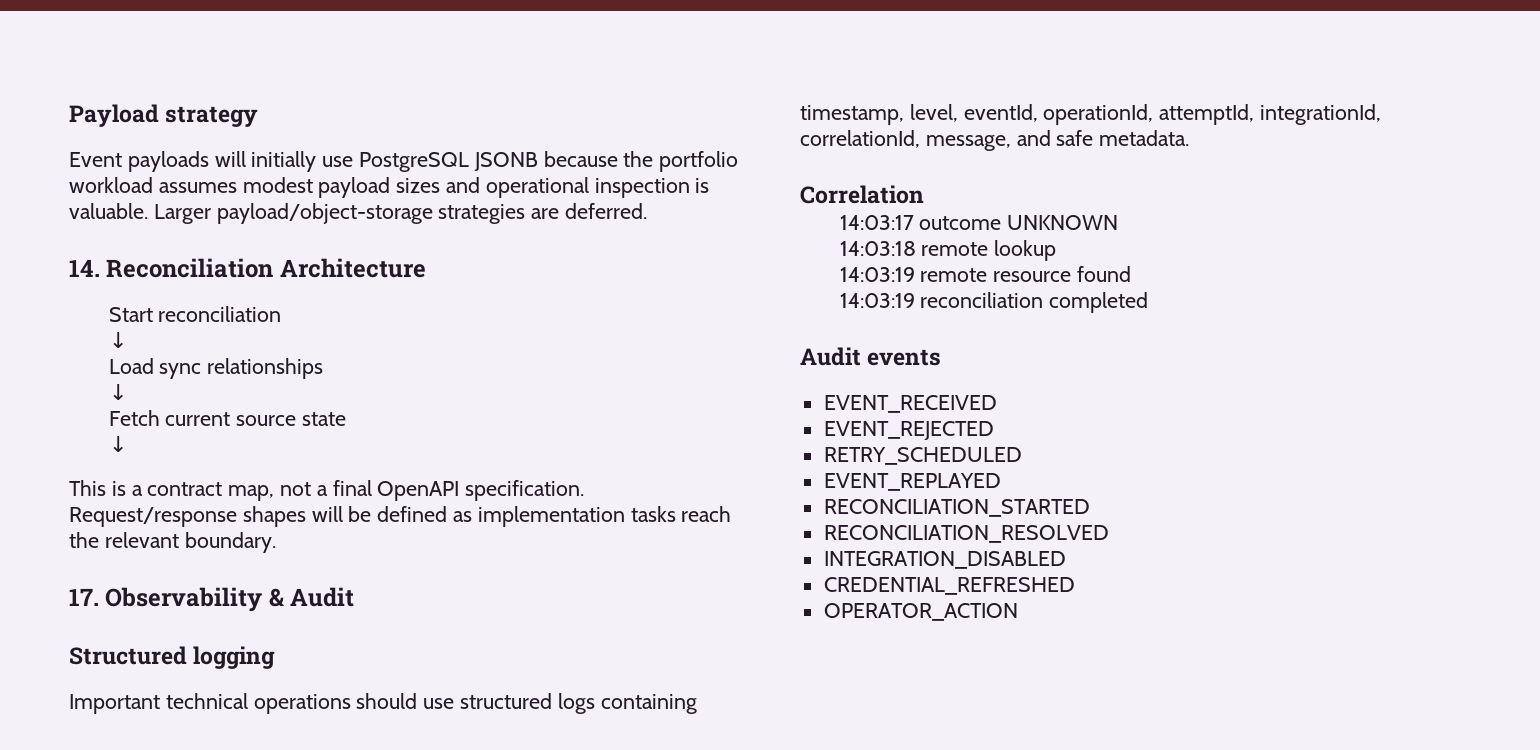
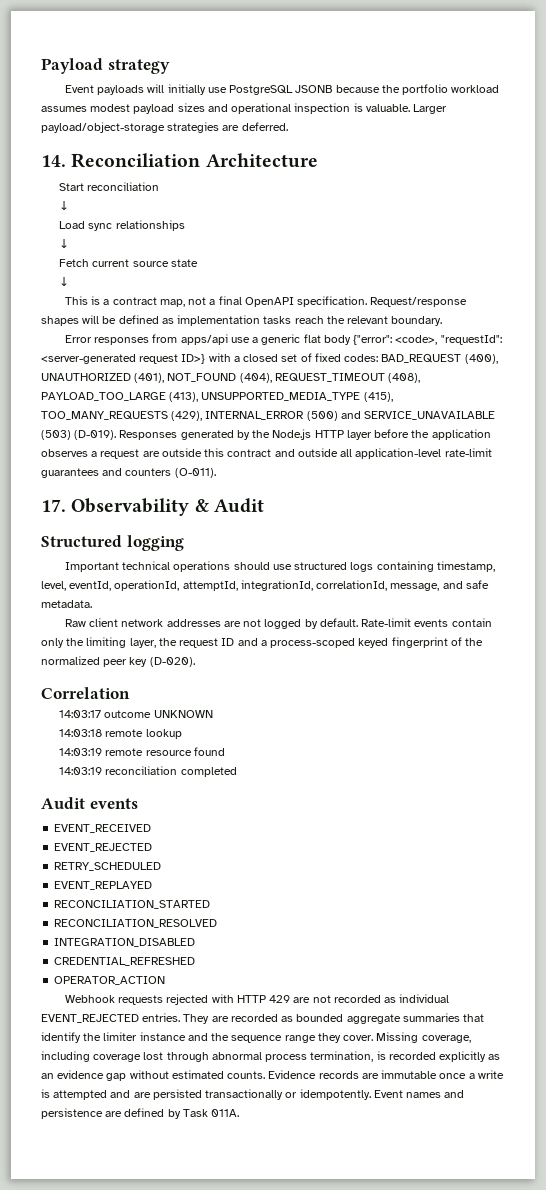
+ Error responses from apps/api use a generic flat body {"error": <code>, "requestId": <server-generated request ID>} with a closed set of fixed codes: BAD_REQUEST (400), UNAUTHORIZED (401), NOT_FOUND (404), REQUEST_TIMEOUT (408), PAYLOAD_TOO_LARGE (413), UNSUPPORTED_MEDIA_TYPE (415), TOO_MANY_REQUESTS (429), INTERNAL_ERROR (500) and SERVICE_UNAVAILABLE (503) (D-019). Responses generated by the Node.js HTTP layer before the application observes a request are outside this contract and outside all application-level rate-limit guarantees and counters (O-011).
+ Raw client network addresses are not logged by default. Rate-limit events contain only the limiting layer, the request ID and a process-scoped keyed fingerprint of the normalized peer key (D-020).
+ Webhook requests rejected with HTTP 429 are not recorded as individual EVENT_REJECTED entries. They are recorded as bounded aggregate summaries that identify the limiter instance and the sequence range they cover. Missing coverage, including coverage lost through abnormal process termination, is recorded explicitly as an evidence gap without estimated counts. Evidence records are immutable once a write is attempted and are persisted transactionally or idempotently. Event names and persistence are defined by Task 011A.

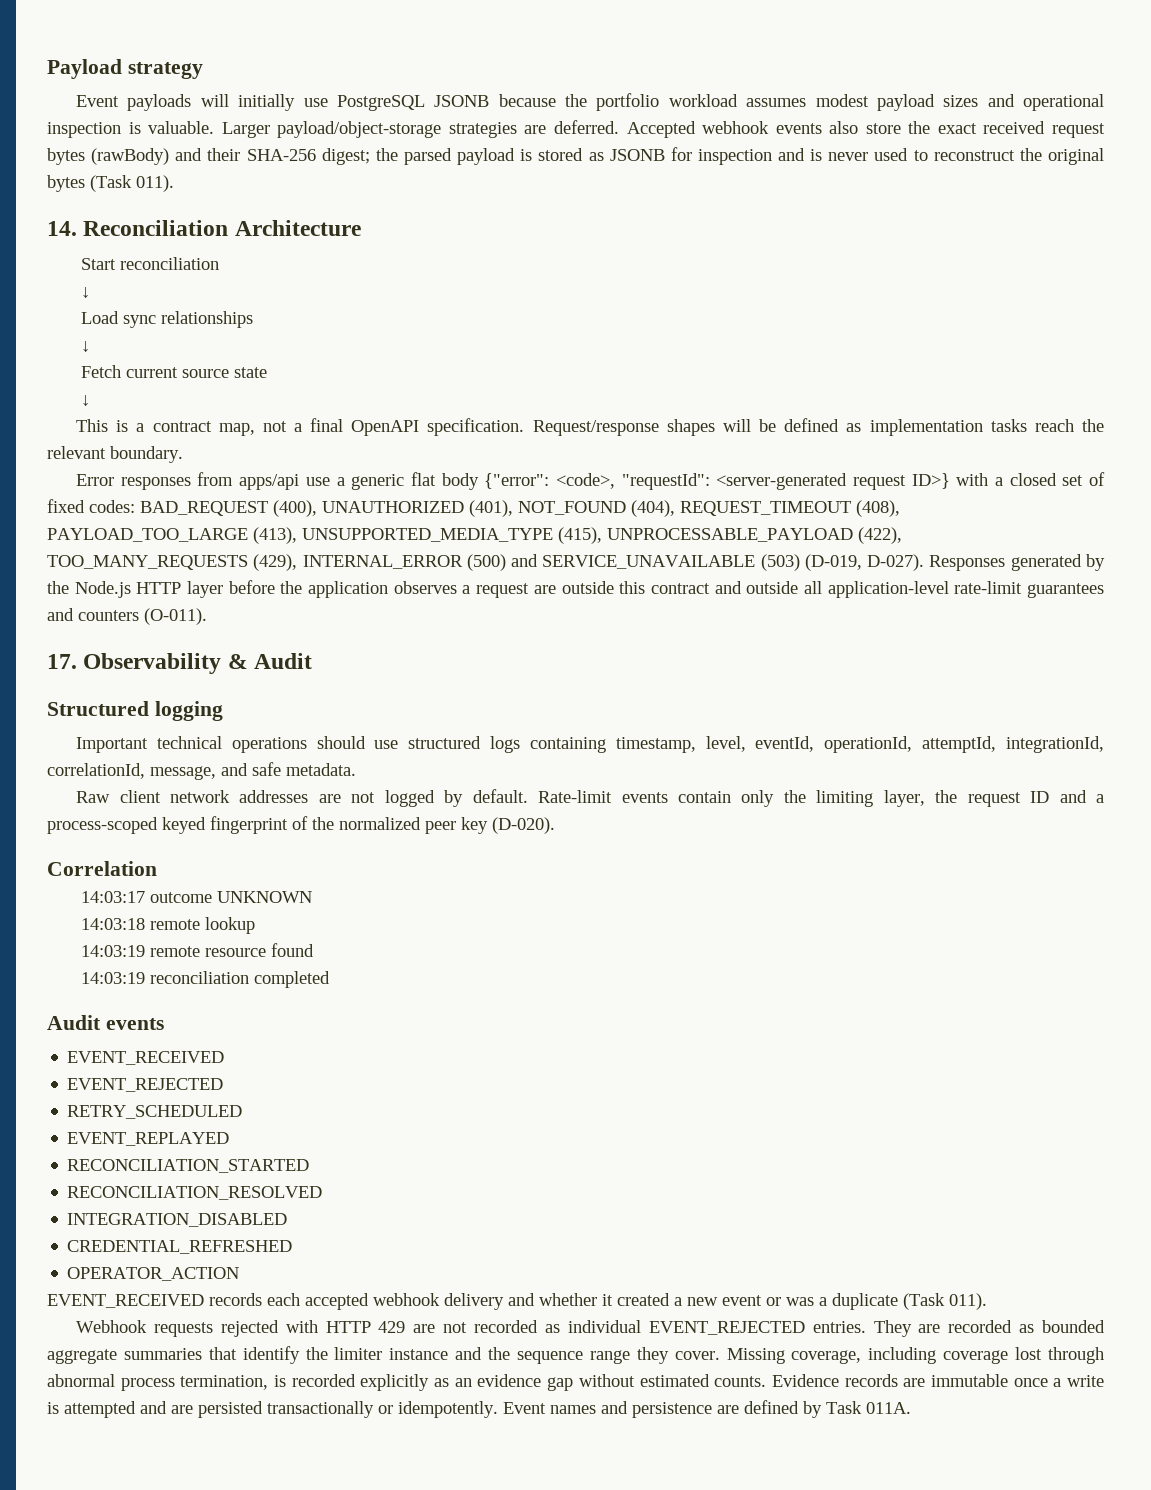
+ Accepted webhook events also store the exact received request bytes (rawBody) and their SHA-256 digest; the parsed payload is stored as JSONB for inspection and is never used to reconstruct the original bytes (Task 011).
- Error responses from apps/api use a generic flat body {"error": <code>, "requestId": <server-generated request ID>} with a closed set of fixed codes: BAD_REQUEST (400), UNAUTHORIZED (401), NOT_FOUND (404), REQUEST_TIMEOUT (408), PAYLOAD_TOO_LARGE (413), UNSUPPORTED_MEDIA_TYPE (415), TOO_MANY_REQUESTS (429), INTERNAL_ERROR (500) and SERVICE_UNAVAILABLE (503) (D-019).
+ Error responses from apps/api use a generic flat body {"error": <code>, "requestId": <server-generated request ID>} with a closed set of fixed codes: BAD_REQUEST (400), UNAUTHORIZED (401), NOT_FOUND (404), REQUEST_TIMEOUT (408), PAYLOAD_TOO_LARGE (413), UNSUPPORTED_MEDIA_TYPE (415), UNPROCESSABLE_PAYLOAD (422), TOO_MANY_REQUESTS (429), INTERNAL_ERROR (500) and SERVICE_UNAVAILABLE (503) (D-019, D-027).
+ EVENT_RECEIVED records each accepted webhook delivery and whether it created a new event or was a duplicate (Task 011).

